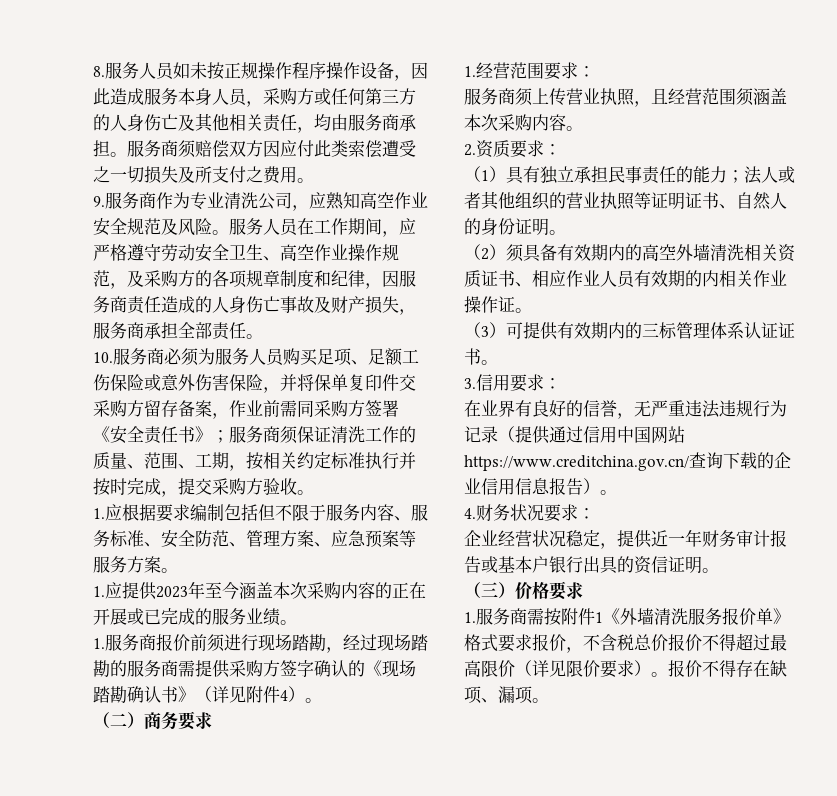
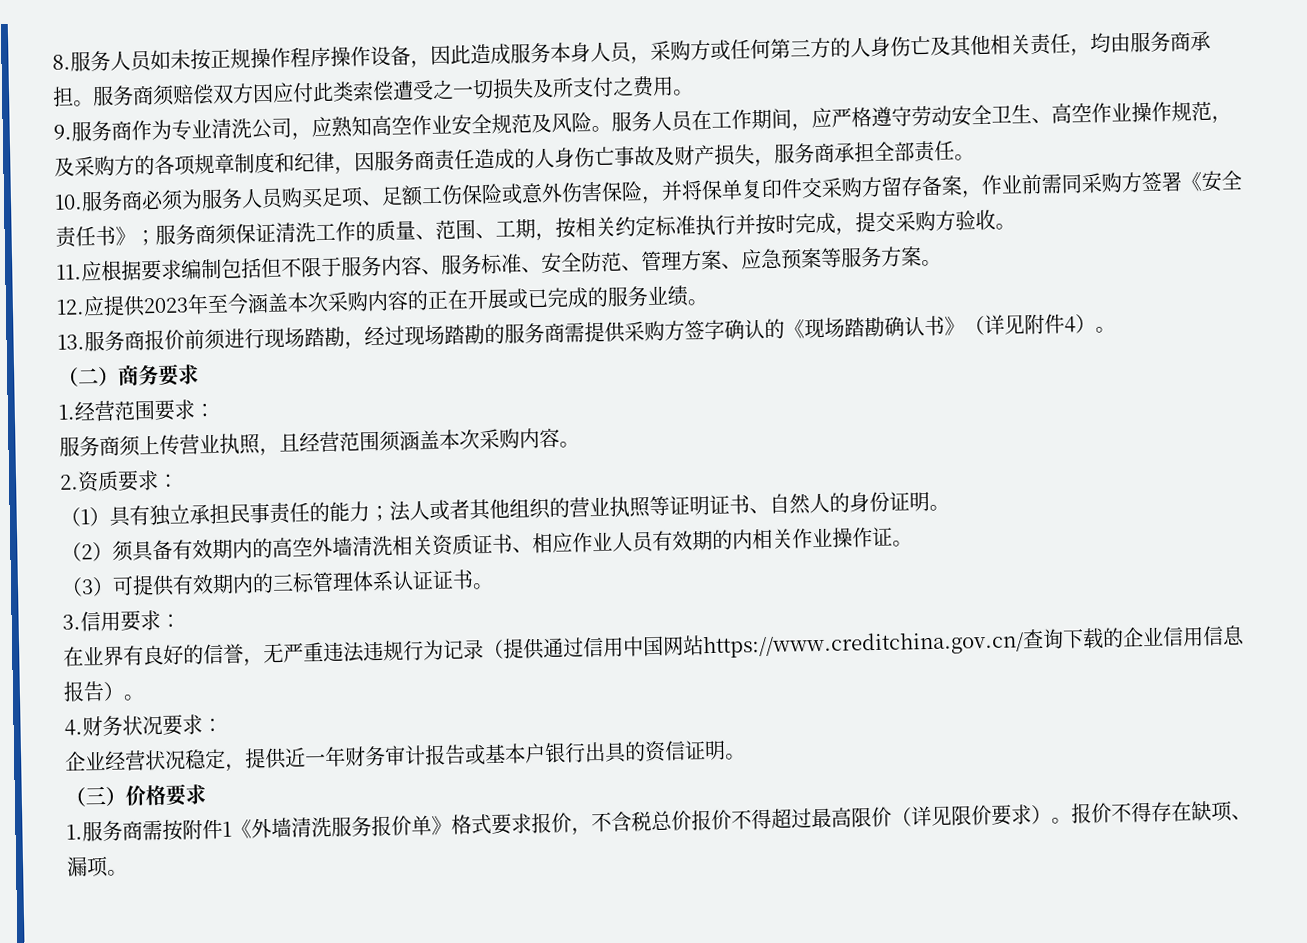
- 1.应根据要求编制包括但不限于服务内容、服务标准、安全防范、管理方案、应急预案等服务方案。
+ 11.应根据要求编制包括但不限于服务内容、服务标准、安全防范、管理方案、应急预案等服务方案。
- 1.应提供2023年至今涵盖本次采购内容的正在开展或已完成的服务业绩。
+ 12.应提供2023年至今涵盖本次采购内容的正在开展或已完成的服务业绩。
- 1.服务商报价前须进行现场踏勘，经过现场踏勘的服务商需提供采购方签字确认的《现场踏勘确认书》（详见附件4）。
+ 13.服务商报价前须进行现场踏勘，经过现场踏勘的服务商需提供采购方签字确认的《现场踏勘确认书》（详见附件4）。

